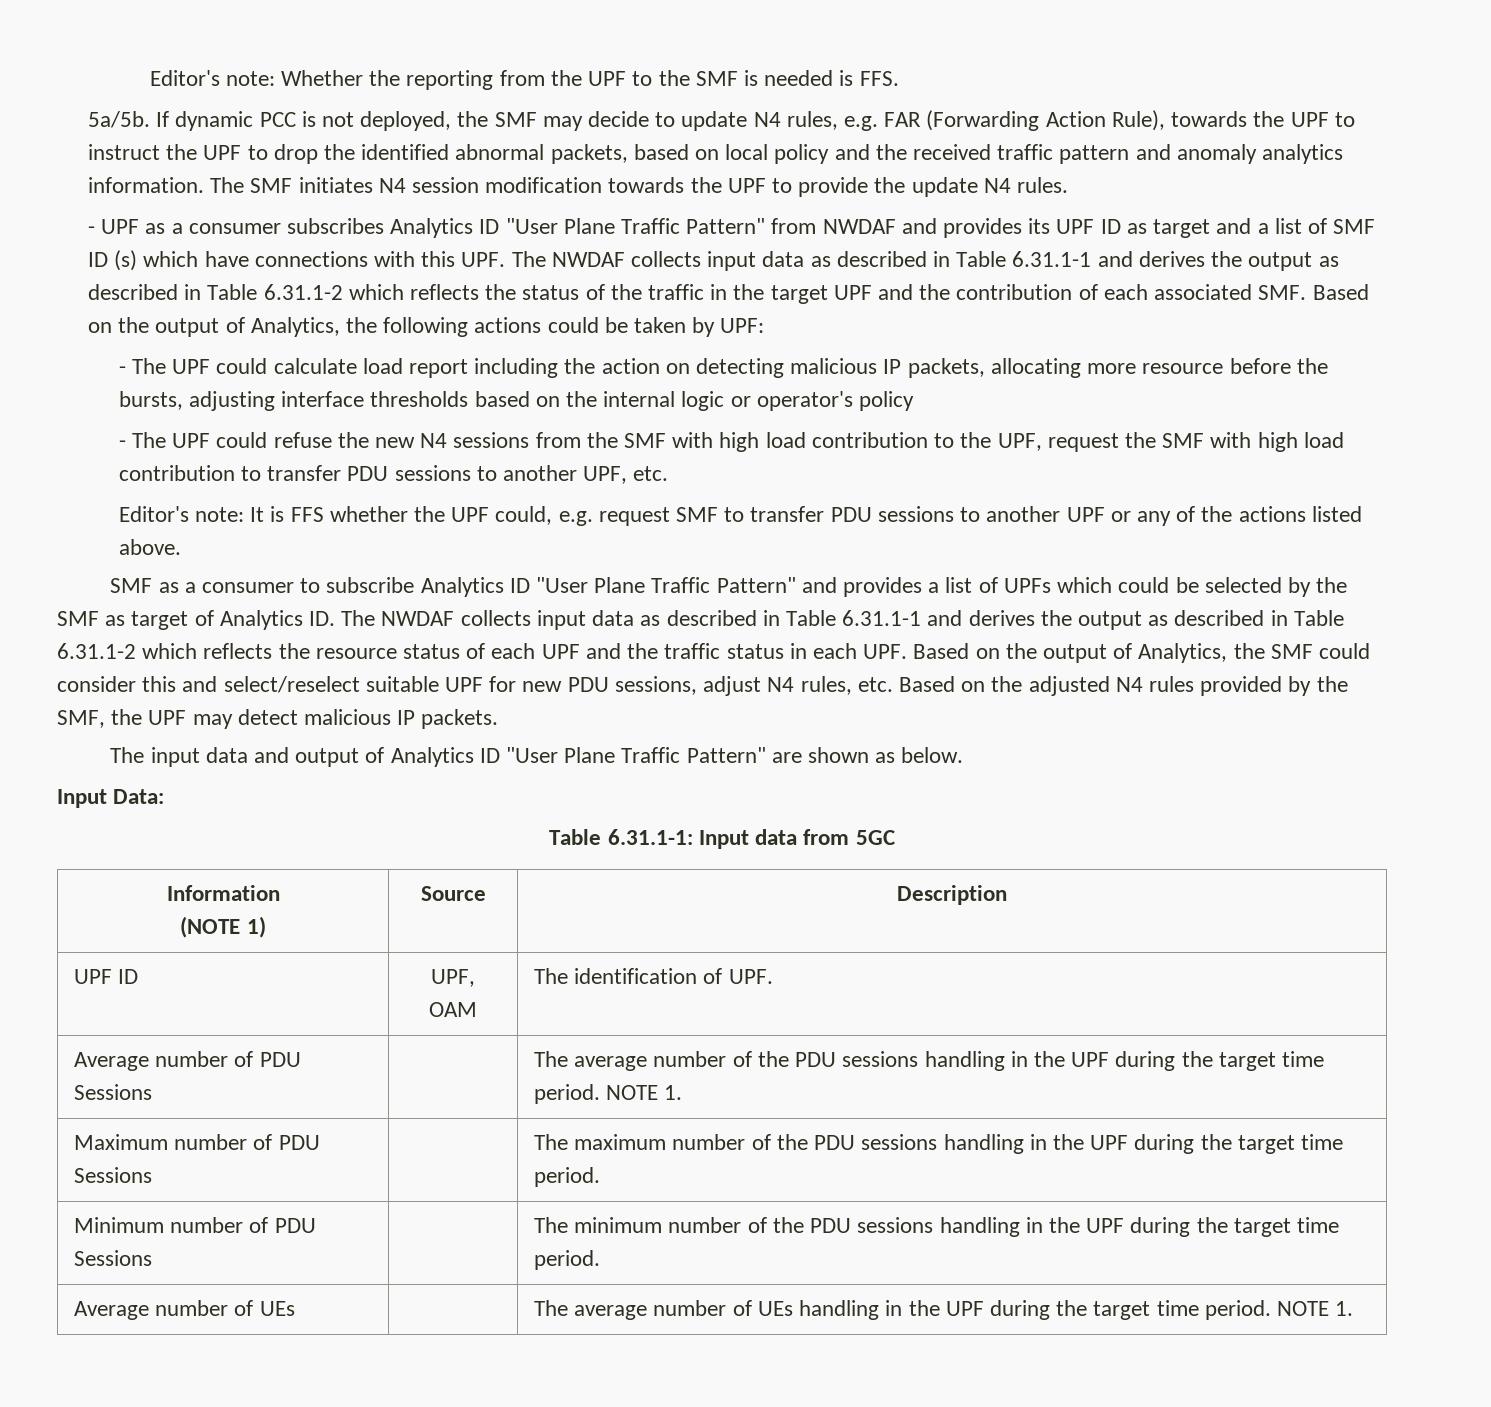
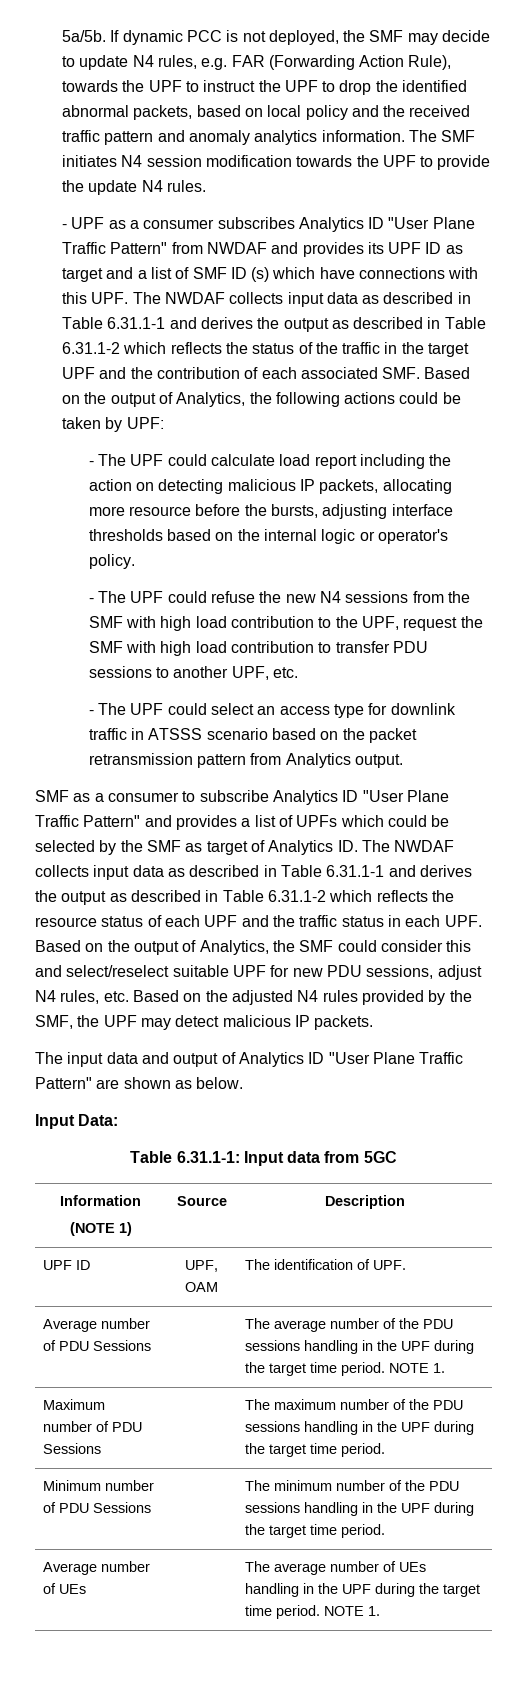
- Editor's note: Whether the reporting from the UPF to the SMF is needed is FFS.
- - The UPF could calculate load report including the action on detecting malicious IP packets, allocating more resource before the bursts, adjusting interface thresholds based on the internal logic or operator's policy
+ - The UPF could calculate load report including the action on detecting malicious IP packets, allocating more resource before the bursts, adjusting interface thresholds based on the internal logic or operator's policy.
- Editor's note: It is FFS whether the UPF could, e.g. request SMF to transfer PDU sessions to another UPF or any of the actions listed above.
+ - The UPF could select an access type for downlink traffic in ATSSS scenario based on the packet retransmission pattern from Analytics output.

